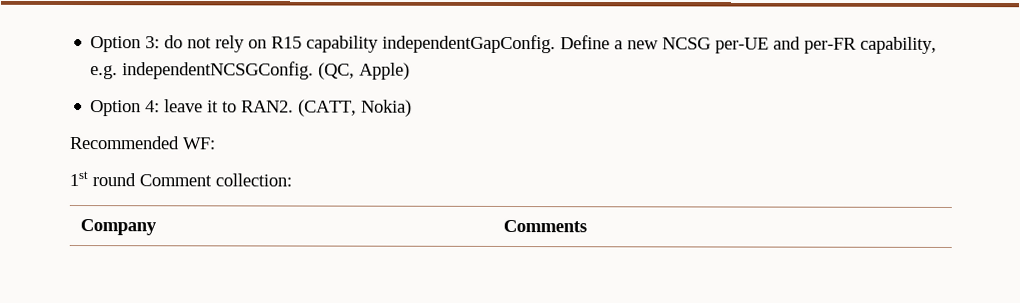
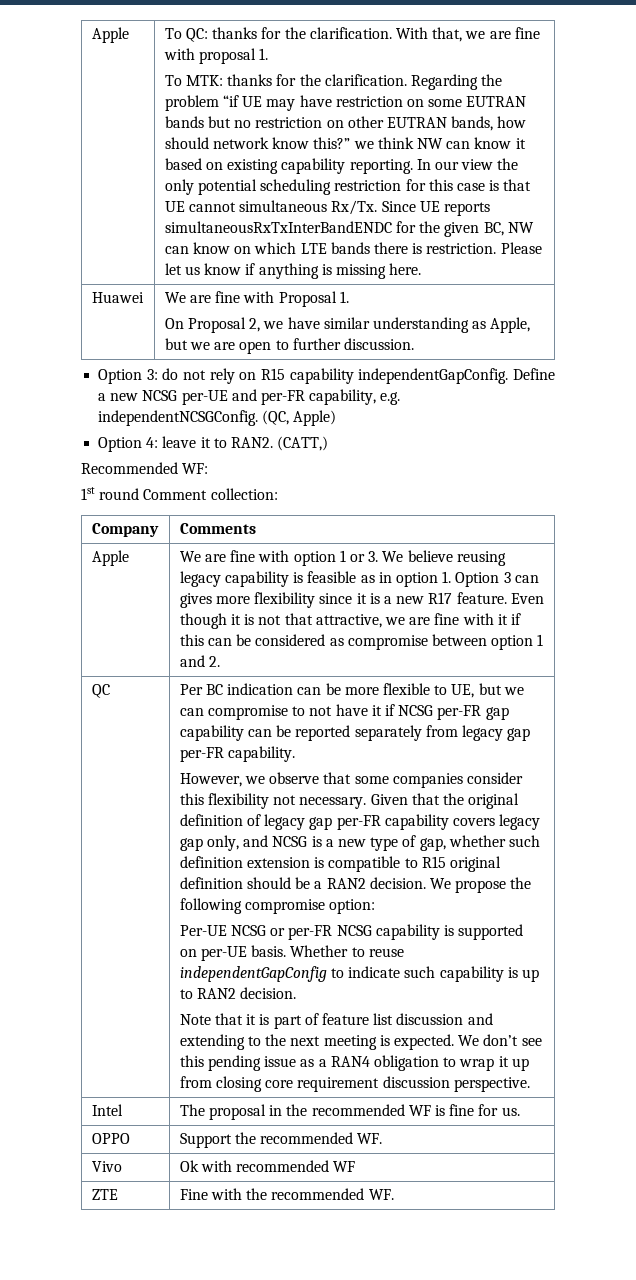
+ Apple | To QC: thanks for the clarification. With that, we are fine with proposal 1.
+ To MTK: thanks for the clarification. Regarding the problem “if UE may have restriction on some EUTRAN bands but no restriction on other EUTRAN bands, how should network know this?” we think NW can know it based on existing capability reporting. In our view the only potential scheduling restriction for this case is that UE cannot simultaneous Rx/Tx. Since UE reports simultaneousRxTxInterBandENDC for the given BC, NW can know on which LTE bands there is restriction. Please let us know if anything is missing here.
+ Huawei | We are fine with Proposal 1.
+ On Proposal 2, we have similar understanding as Apple, but we are open to further discussion.
- (CATT, Nokia)
+ (CATT,)
+ Apple | We are fine with option 1 or 3. We believe reusing legacy capability is feasible as in option 1. Option 3 can gives more flexibility since it is a new R17 feature. Even though it is not that attractive, we are fine with it if this can be considered as compromise between option 1 and 2.
+ QC | Per BC indication can be more flexible to UE, but we can compromise to not have it if NCSG per-FR gap capability can be reported separately from legacy gap per-FR capability.
+ However, we observe that some companies consider this flexibility not necessary. Given that the original definition of legacy gap per-FR capability covers legacy gap only, and NCSG is a new type of gap, whether such definition extension is compatible to R15 original definition should be a RAN2 decision. We propose the following compromise option:
+ Per-UE NCSG or per-FR NCSG capability is supported on per-UE basis. Whether to reuse independentGapConfig to indicate such capability is up to RAN2 decision.
+ Note that it is part of feature list discussion and extending to the next meeting is expected. We don’t see this pending issue as a RAN4 obligation to wrap it up from closing core requirement discussion perspective.
+ Intel | The proposal in the recommended WF is fine for us.
+ OPPO | Support the recommended WF.
+ Vivo | Ok with recommended WF
+ ZTE | Fine with the recommended WF.

